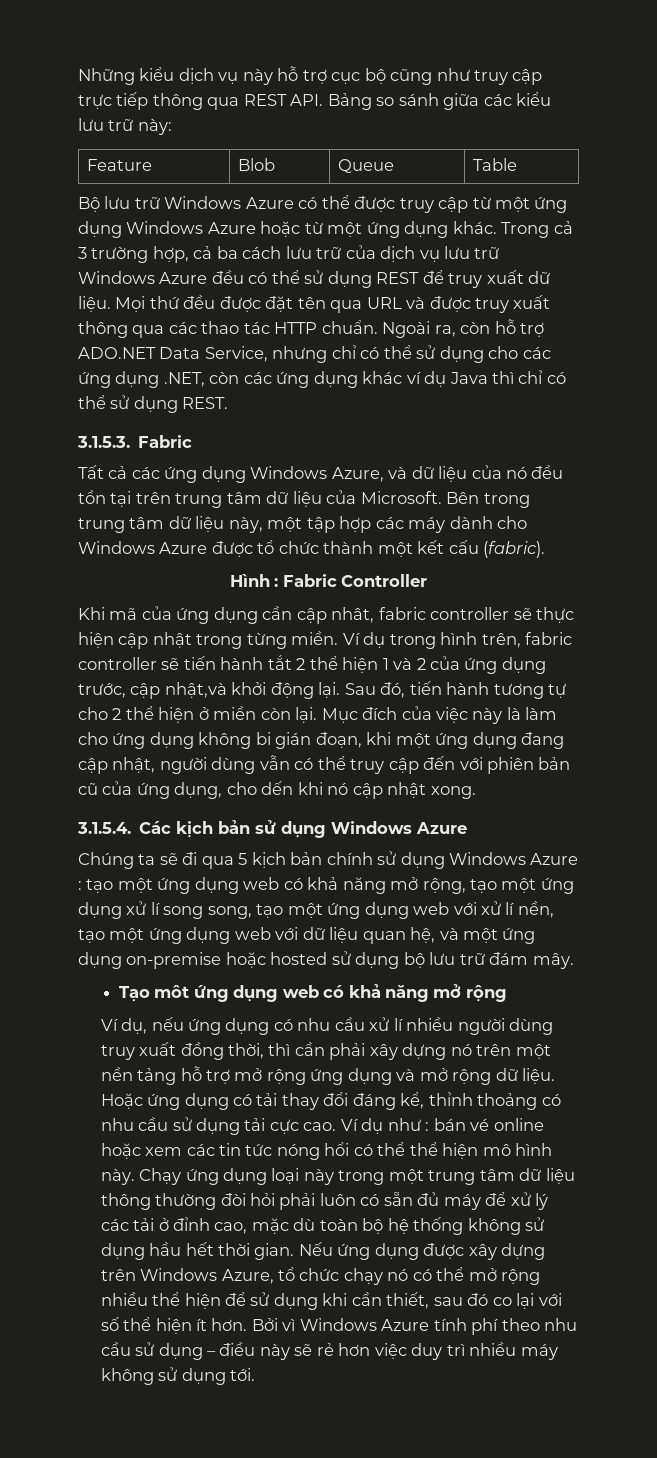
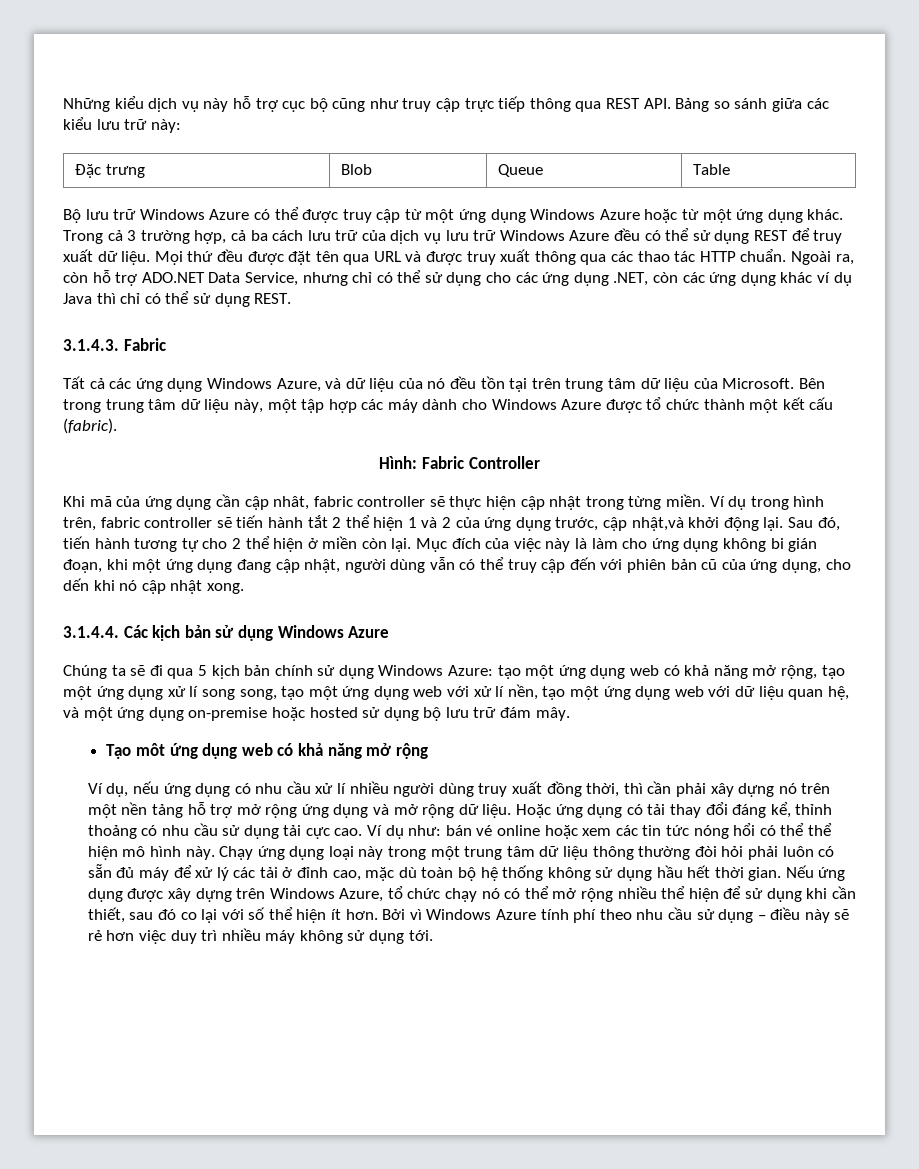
- Feature | Blob | Queue | Table
+ Đặc trưng | Blob | Queue | Table
- 3.1.5.3. Fabric
+ 3.1.4.3. Fabric
- Hình : Fabric Controller
+ Hình: Fabric Controller
- 3.1.5.4. Các kịch bản sử dụng Windows Azure
+ 3.1.4.4. Các kịch bản sử dụng Windows Azure
- Chúng ta sẽ đi qua 5 kịch bản chính sử dụng Windows Azure :
+ Chúng ta sẽ đi qua 5 kịch bản chính sử dụng Windows Azure:
- Ví dụ như : bán vé online hoặc xem các tin tức nóng hổi có thể thể hiện mô hình này.
+ Ví dụ như: bán vé online hoặc xem các tin tức nóng hổi có thể thể hiện mô hình này.

